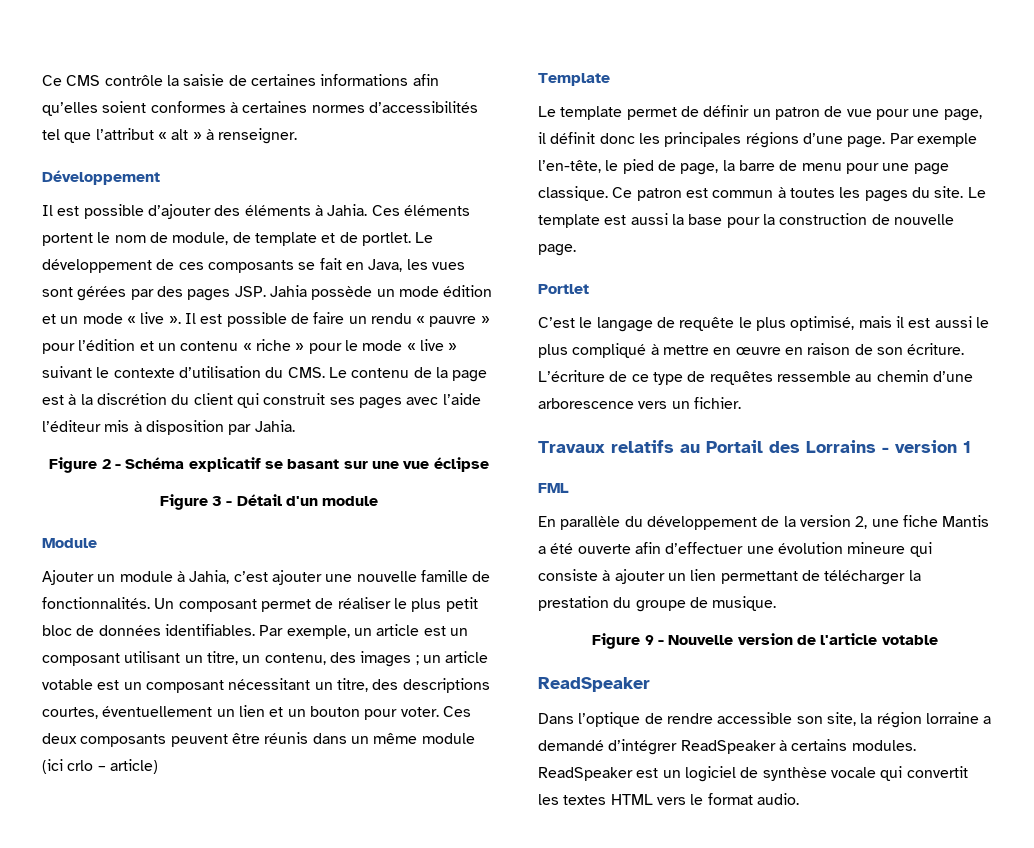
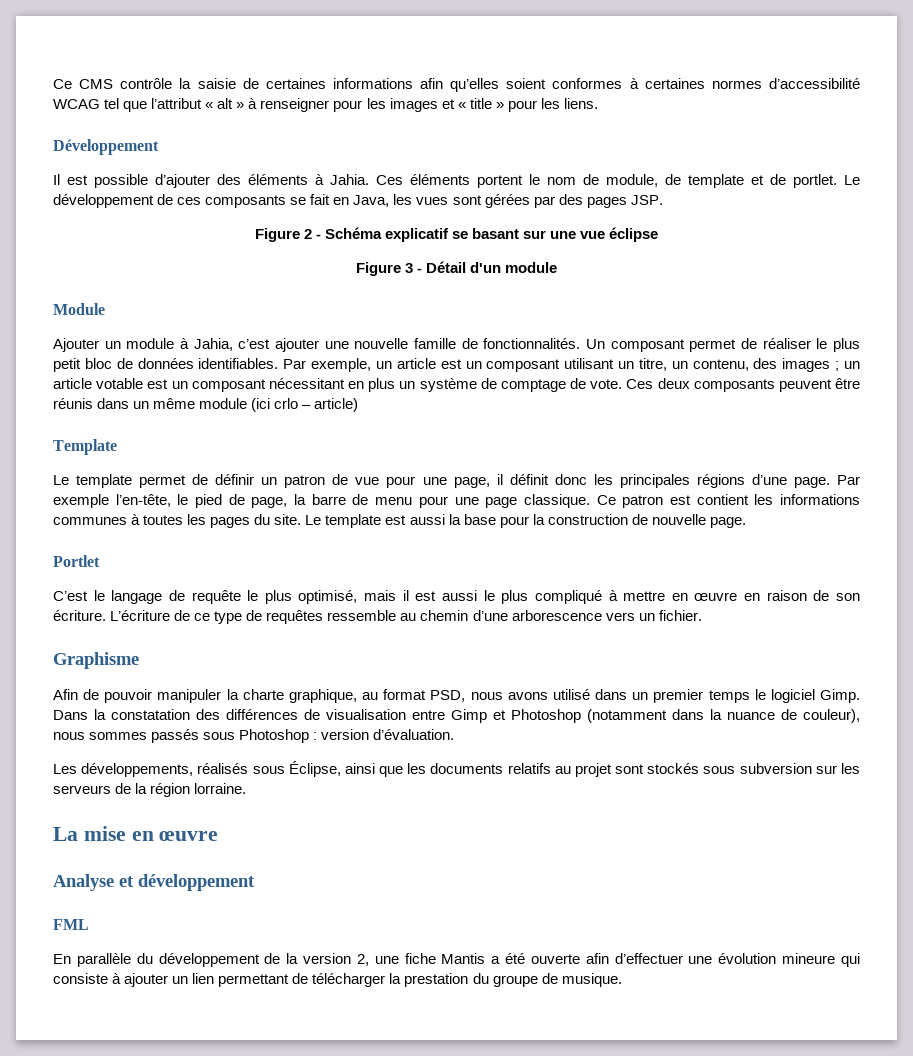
- Ce CMS contrôle la saisie de certaines informations afin qu’elles soient conformes à certaines normes d’accessibilités tel que l’attribut « alt » à renseigner.
+ Ce CMS contrôle la saisie de certaines informations afin qu’elles soient conformes à certaines normes d’accessibilité WCAG tel que l’attribut « alt » à renseigner pour les images et « title » pour les liens.
- Le développement de ces composants se fait en Java, les vues sont gérées par des pages JSP. Jahia possède un mode édition et un mode « live ». Il est possible de faire un rendu « pauvre » pour l’édition et un contenu « riche » pour le mode « live » suivant le contexte d’utilisation du CMS. Le contenu de la page est à la discrétion du client qui construit ses pages avec l’aide l’éditeur mis à disposition par Jahia.
+ Le développement de ces composants se fait en Java, les vues sont gérées par des pages JSP.
- Par exemple, un article est un composant utilisant un titre, un contenu, des images ; un article votable est un composant nécessitant un titre, des descriptions courtes, éventuellement un lien et un bouton pour voter.
+ Par exemple, un article est un composant utilisant un titre, un contenu, des images ; un article votable est un composant nécessitant en plus un système de comptage de vote.
- Ce patron est commun à toutes les pages du site.
+ Ce patron est contient les informations communes à toutes les pages du site.
- Travaux relatifs au Portail des Lorrains - version 1
+ Graphisme
+ Afin de pouvoir manipuler la charte graphique, au format PSD, nous avons utilisé dans un premier temps le logiciel Gimp. Dans la constatation des différences de visualisation entre Gimp et Photoshop (notamment dans la nuance de couleur), nous sommes passés sous Photoshop : version d’évaluation.
+ Les développements, réalisés sous Éclipse, ainsi que les documents relatifs au projet sont stockés sous subversion sur les serveurs de la région lorraine.
+ La mise en œuvre
+ Analyse et développement
- Figure 9 - Nouvelle version de l'article votable
- ReadSpeaker
- Dans l’optique de rendre accessible son site, la région lorraine a demandé d’intégrer ReadSpeaker à certains modules. ReadSpeaker est un logiciel de synthèse vocale qui convertit les textes HTML vers le format audio.

